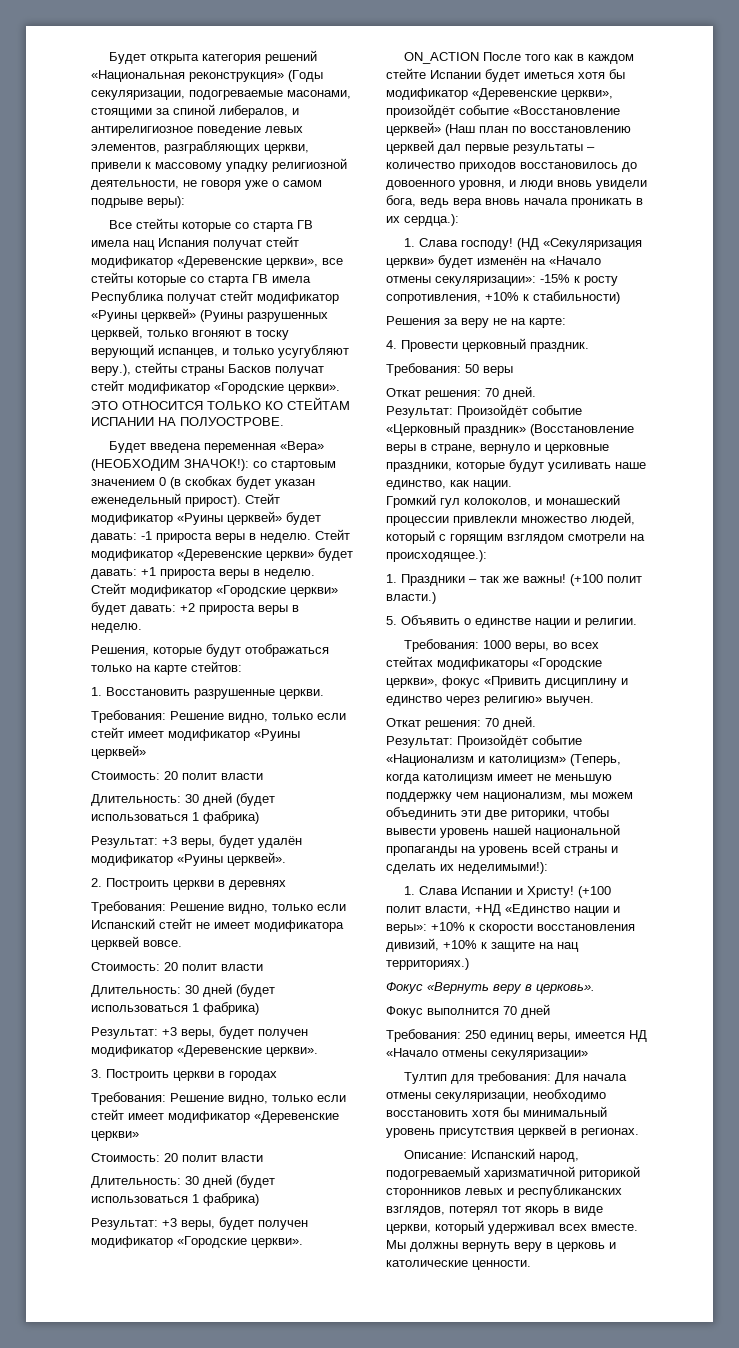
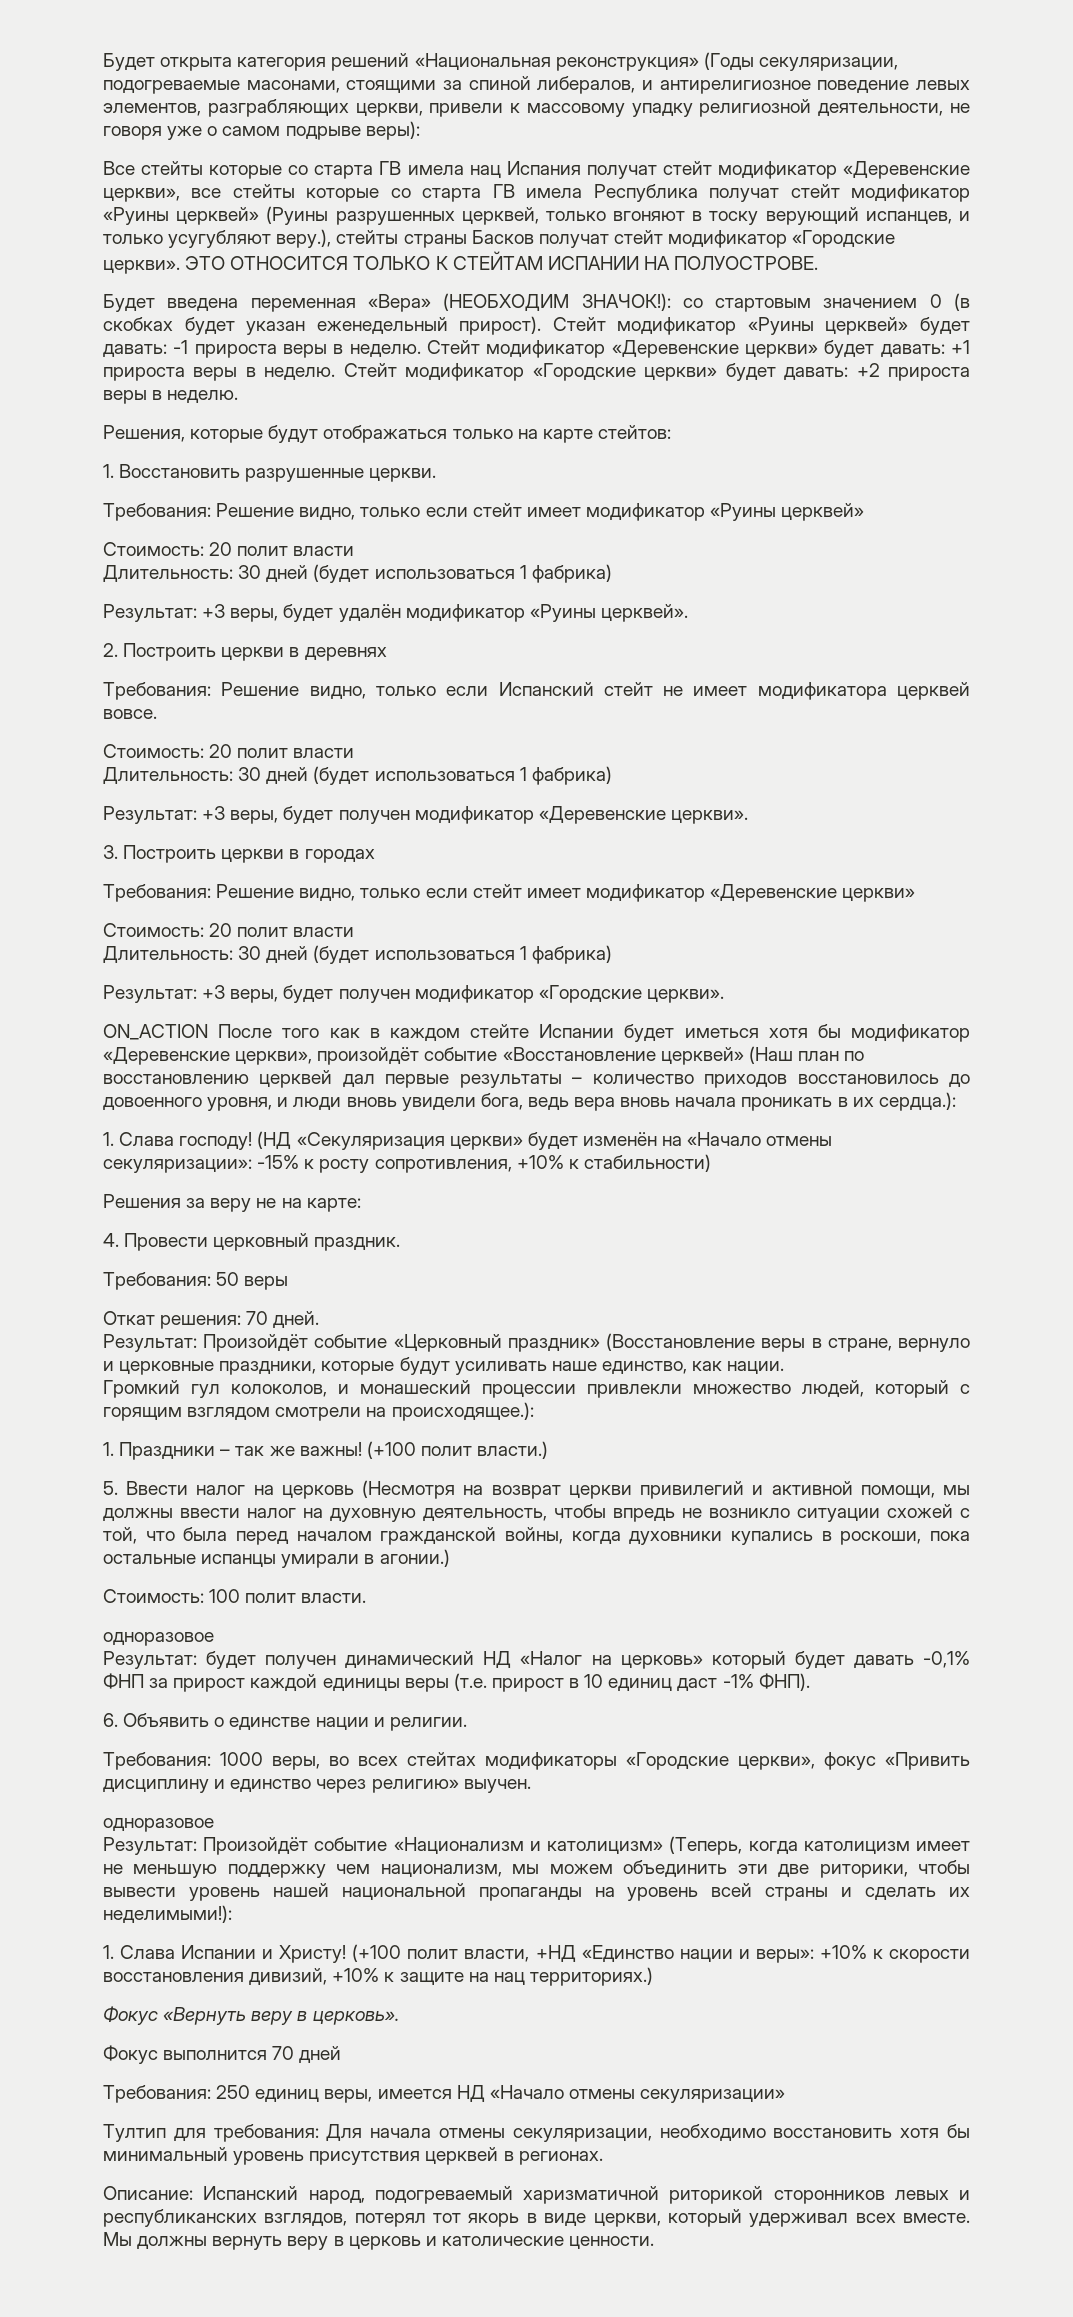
- ЭТО ОТНОСИТСЯ ТОЛЬКО КО СТЕЙТАМ ИСПАНИИ НА ПОЛУОСТРОВЕ.
+ ЭТО ОТНОСИТСЯ ТОЛЬКО К СТЕЙТАМ ИСПАНИИ НА ПОЛУОСТРОВЕ.
- 5. Объявить о единстве нации и религии.
+ 5. Ввести налог на церковь (Несмотря на возврат церкви привилегий и активной помощи, мы должны ввести налог на духовную деятельность, чтобы впредь не возникло ситуации схожей с той, что была перед началом гражданской войны, когда духовники купались в роскоши, пока остальные испанцы умирали в агонии.)
+ Стоимость: 100 полит власти.
+ одноразовое
+ Результат: будет получен динамический НД «Налог на церковь» который будет давать -0,1% ФНП за прирост каждой единицы веры (т.е. прирост в 10 единиц даст -1% ФНП).
+ 6. Объявить о единстве нации и религии.
  Требования: 1000 веры, во всех стейтах модификаторы «Городские церкви», фокус «Привить дисциплину и единство через религию» выучен.
- Откат решения: 70 дней.
+ одноразовое

